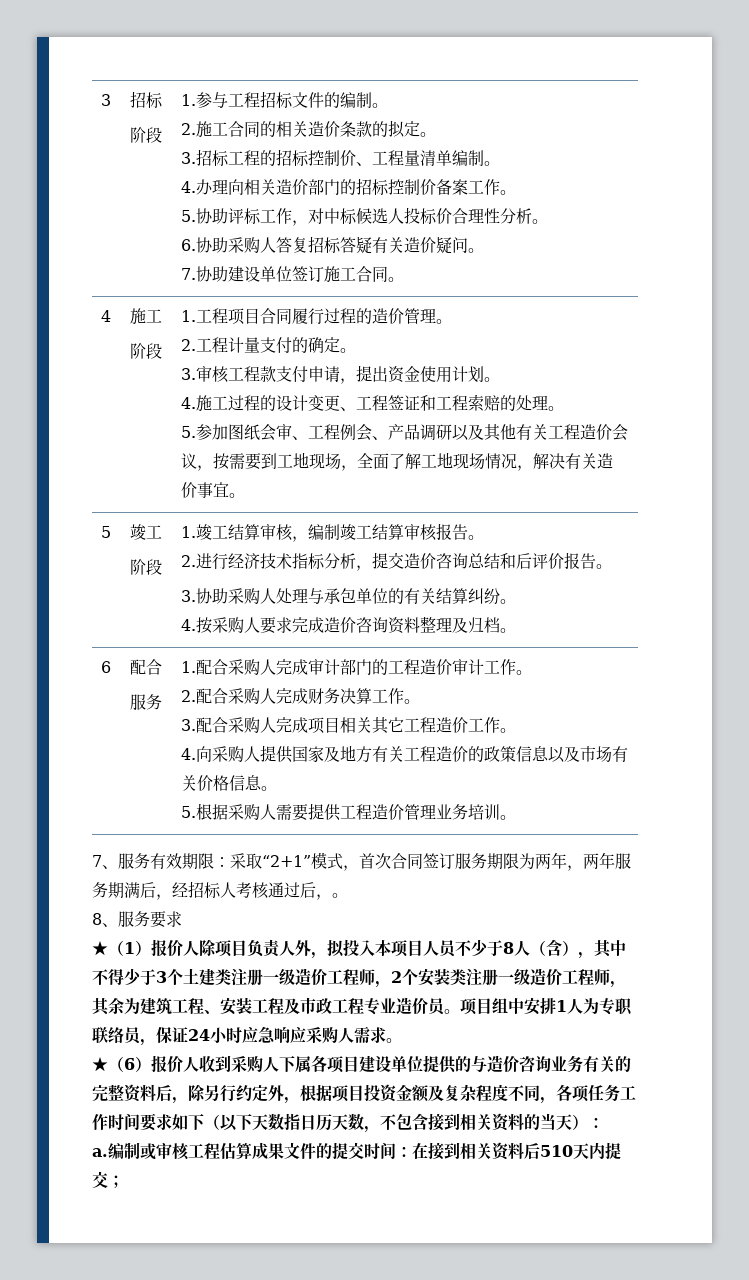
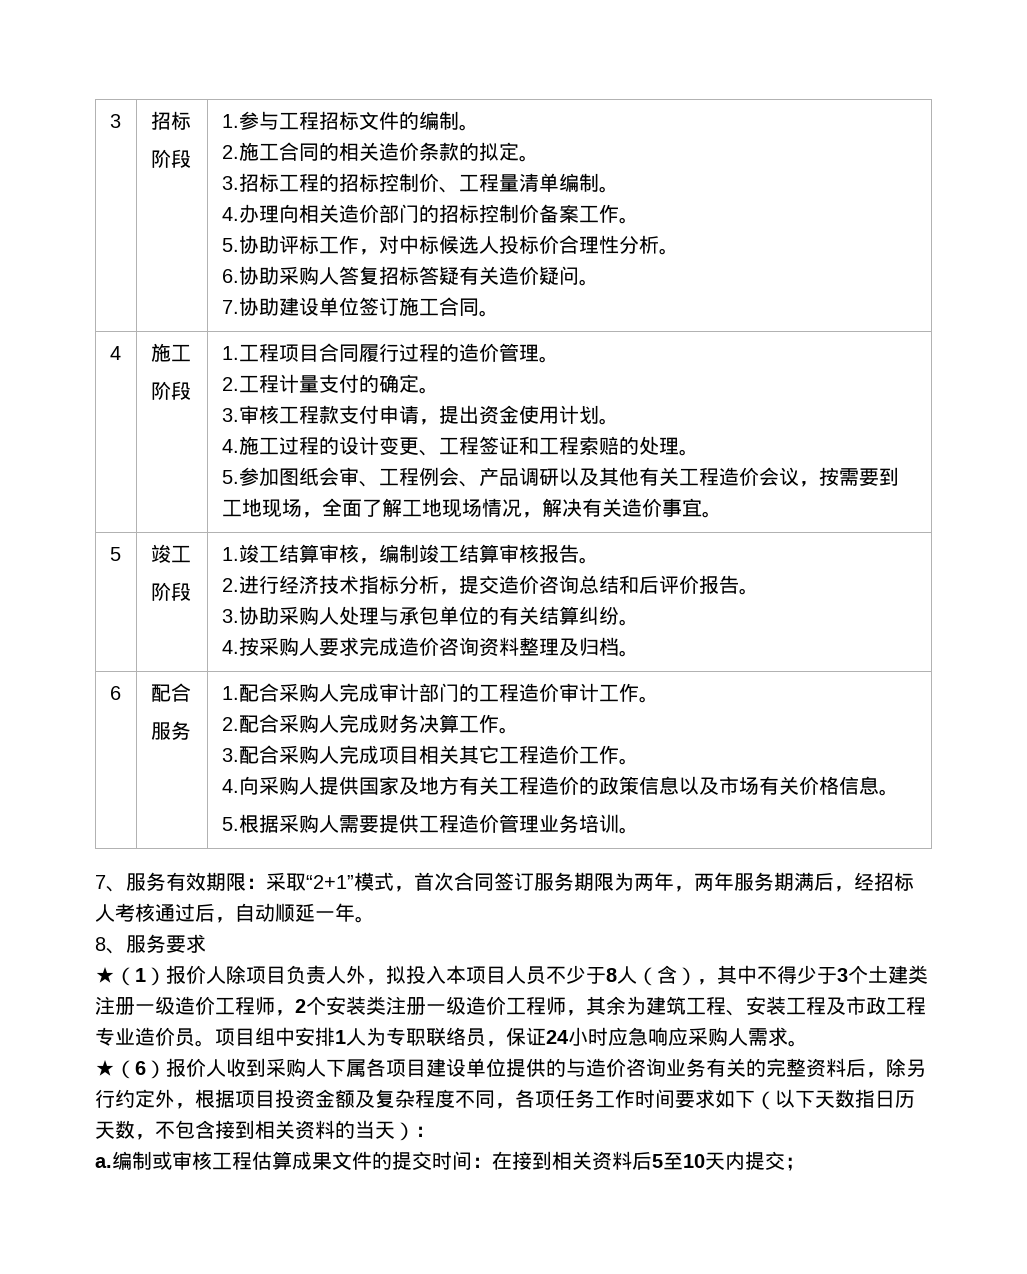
- 7、服务有效期限：采取“2+1”模式，首次合同签订服务期限为两年，两年服务期满后，经招标人考核通过后，。
+ 7、服务有效期限：采取“2+1”模式，首次合同签订服务期限为两年，两年服务期满后，经招标人考核通过后，自动顺延一年。
- 编制或审核工程估算成果文件的提交时间：在接到相关资料后510天内提交；
+ 编制或审核工程估算成果文件的提交时间：在接到相关资料后5至10天内提交；

